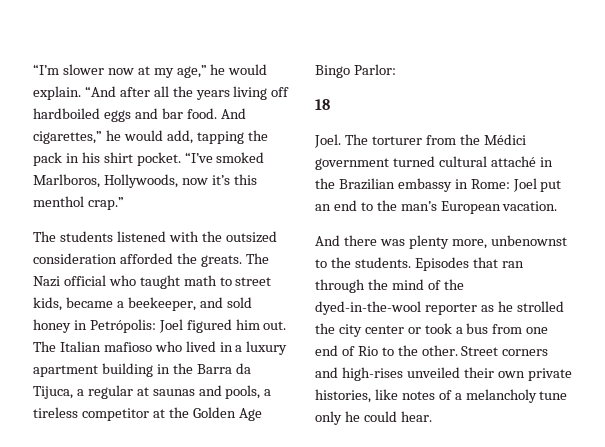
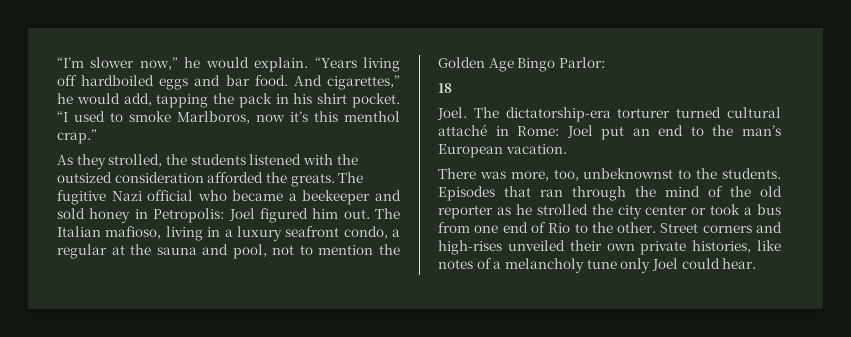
- “I’m slower now at my age,” he would explain. “And after all the years living off hardboiled eggs and bar food.
+ “I’m slower now,” he would explain. “Years living off hardboiled eggs and bar food.
- “I’ve smoked Marlboros, Hollywoods, now it’s this menthol crap.”
+ “I used to smoke Marlboros, now it’s this menthol crap.”
- The students listened with the outsized consideration afforded the greats.
+ As they strolled, the students listened with the outsized consideration afforded the greats.
- The Nazi official who taught math to street kids, became a beekeeper, and sold honey in Petrópolis: Joel figured him out.
+ The fugitive Nazi official who became a beekeeper and sold honey in Petropolis: Joel figured him out.
- The Italian mafioso who lived in a luxury apartment building in the Barra da Tijuca, a regular at saunas and pools, a tireless competitor at the Golden Age Bingo Parlor:
+ The Italian mafioso, living in a luxury seafront condo, a regular at the sauna and pool, not to mention the Golden Age Bingo Parlor:
- The torturer from the Médici government turned cultural attaché in the Brazilian embassy in Rome: Joel put an end to the man’s European vacation.
+ The dictatorship-era torturer turned cultural attaché in Rome: Joel put an end to the man’s European vacation.
- And there was plenty more, unbenownst to the students.
+ There was more, too, unbeknownst to the students.
- Episodes that ran through the mind of the dyed-in-the-wool reporter as he strolled the city center or took a bus from one end of Rio to the other.
+ Episodes that ran through the mind of the old reporter as he strolled the city center or took a bus from one end of Rio to the other.
- Street corners and high-rises unveiled their own private histories, like notes of a melancholy tune only he could hear.
+ Street corners and high-rises unveiled their own private histories, like notes of a melancholy tune only Joel could hear.

